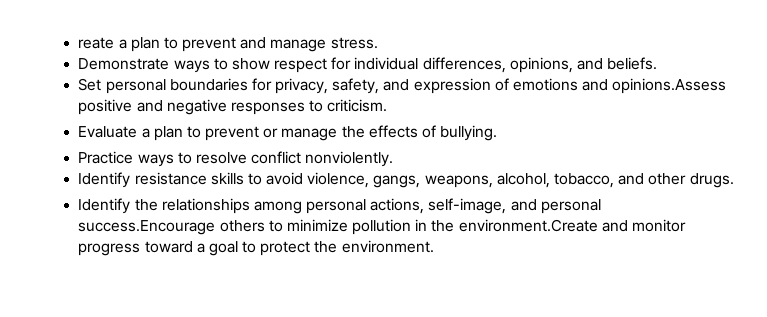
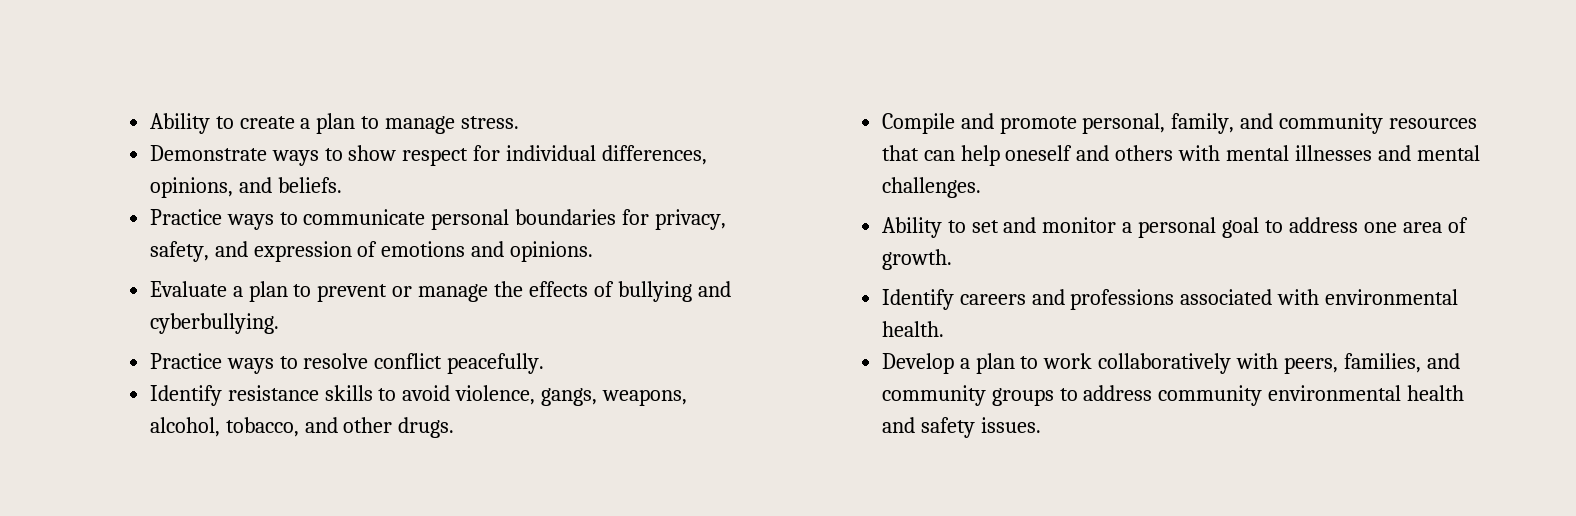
- reate a plan to prevent and manage stress.
+ Ability to create a plan to manage stress.
- Set personal boundaries for privacy, safety, and expression of emotions and opinions.Assess positive and negative responses to criticism.
+ Practice ways to communicate personal boundaries for privacy, safety, and expression of emotions and opinions.
- Evaluate a plan to prevent or manage the effects of bullying.
+ Evaluate a plan to prevent or manage the effects of bullying and cyberbullying.
- Practice ways to resolve conflict nonviolently.
+ Practice ways to resolve conflict peacefully.
- Identify the relationships among personal actions, self-image, and personal success.Encourage others to minimize pollution in the environment.Create and monitor progress toward a goal to protect the environment.
+ Compile and promote personal, family, and community resources that can help oneself and others with mental illnesses and mental challenges.
+ Ability to set and monitor a personal goal to address one area of growth.
+ Identify careers and professions associated with environmental health.
+ Develop a plan to work collaboratively with peers, families, and community groups to address community environmental health and safety issues.

